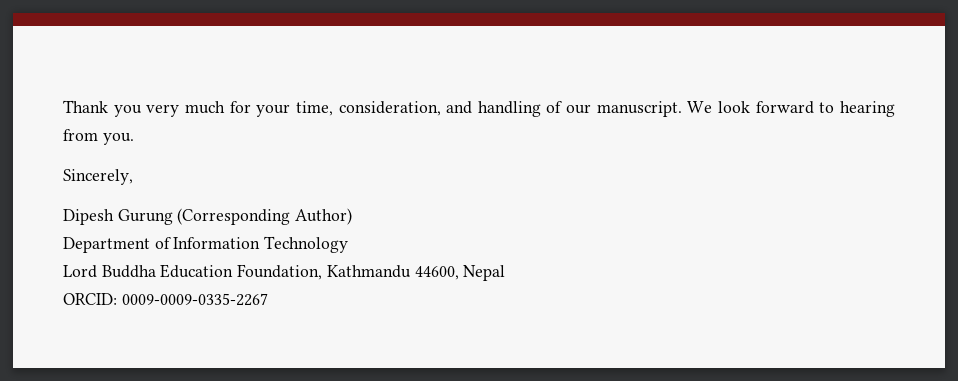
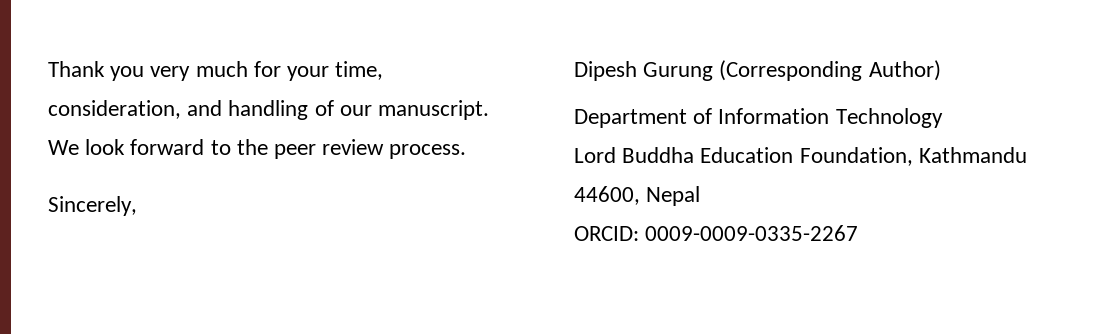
- We look forward to hearing from you.
+ We look forward to the peer review process.

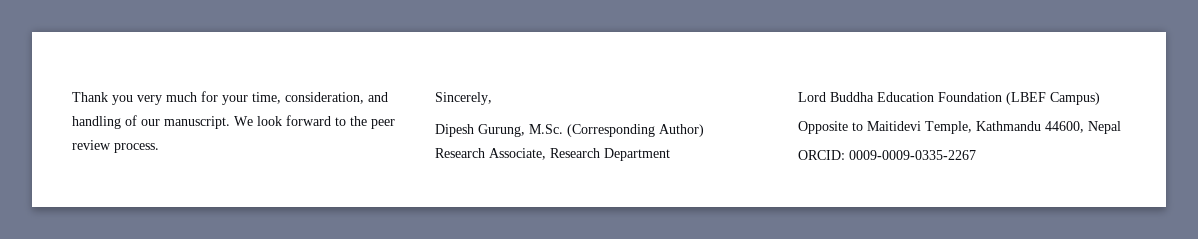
- Dipesh Gurung (Corresponding Author)
+ Dipesh Gurung, M.Sc. (Corresponding Author)
- Department of Information Technology
+ Research Associate, Research Department
- Lord Buddha Education Foundation, Kathmandu 44600, Nepal
+ Lord Buddha Education Foundation (LBEF Campus)
+ Opposite to Maitidevi Temple, Kathmandu 44600, Nepal

